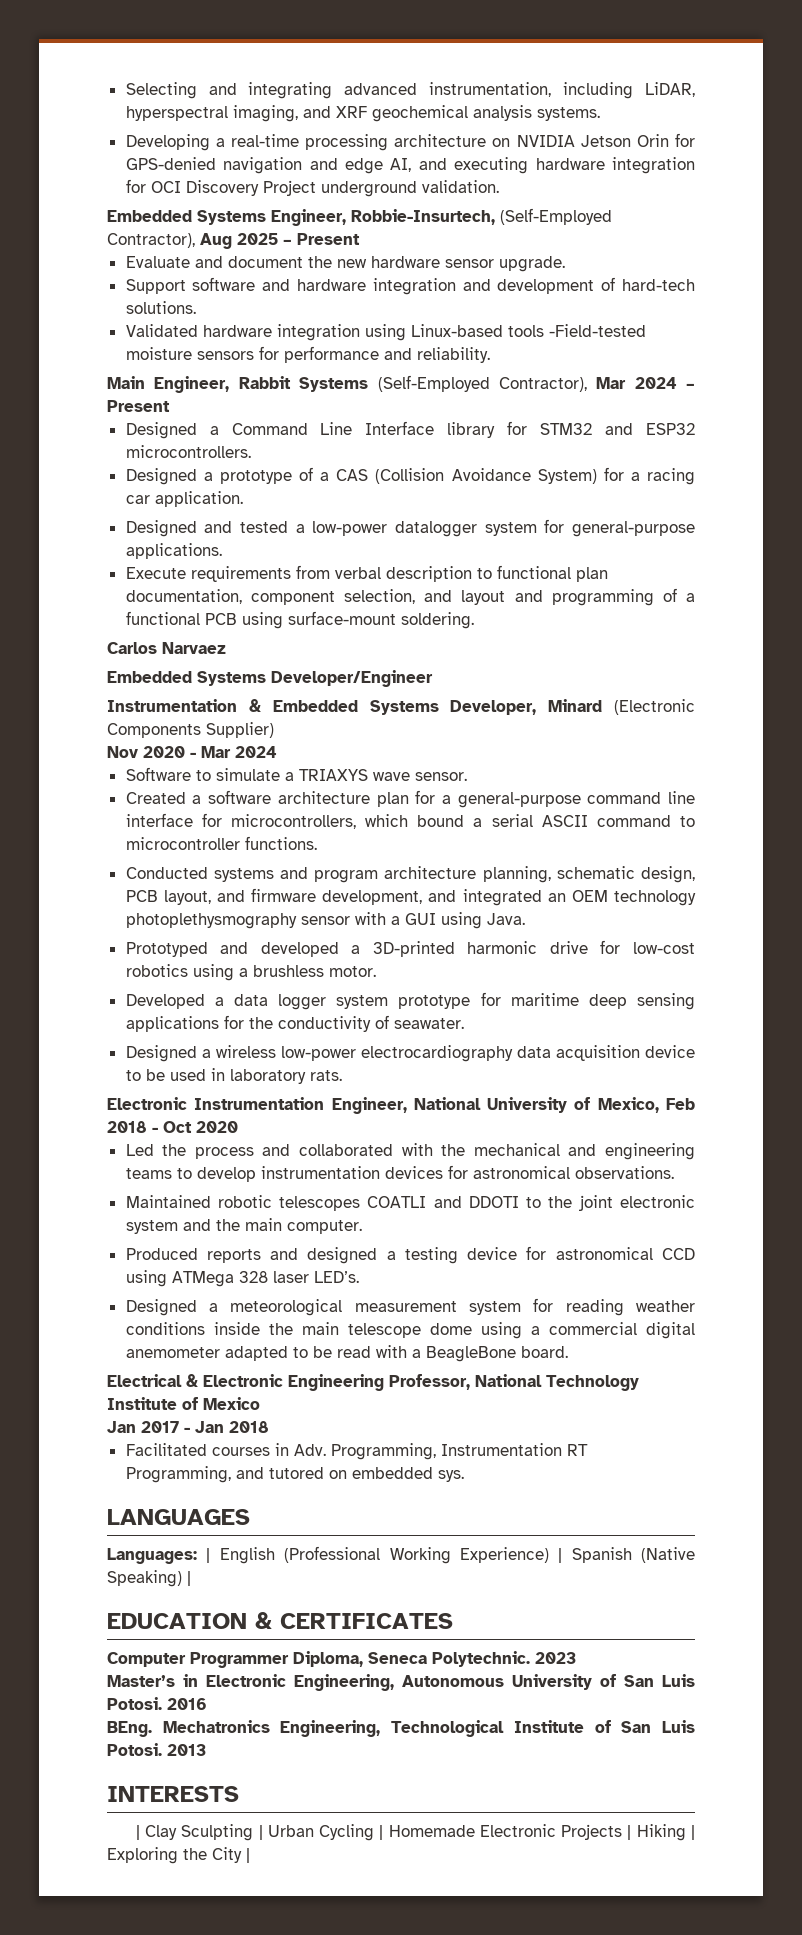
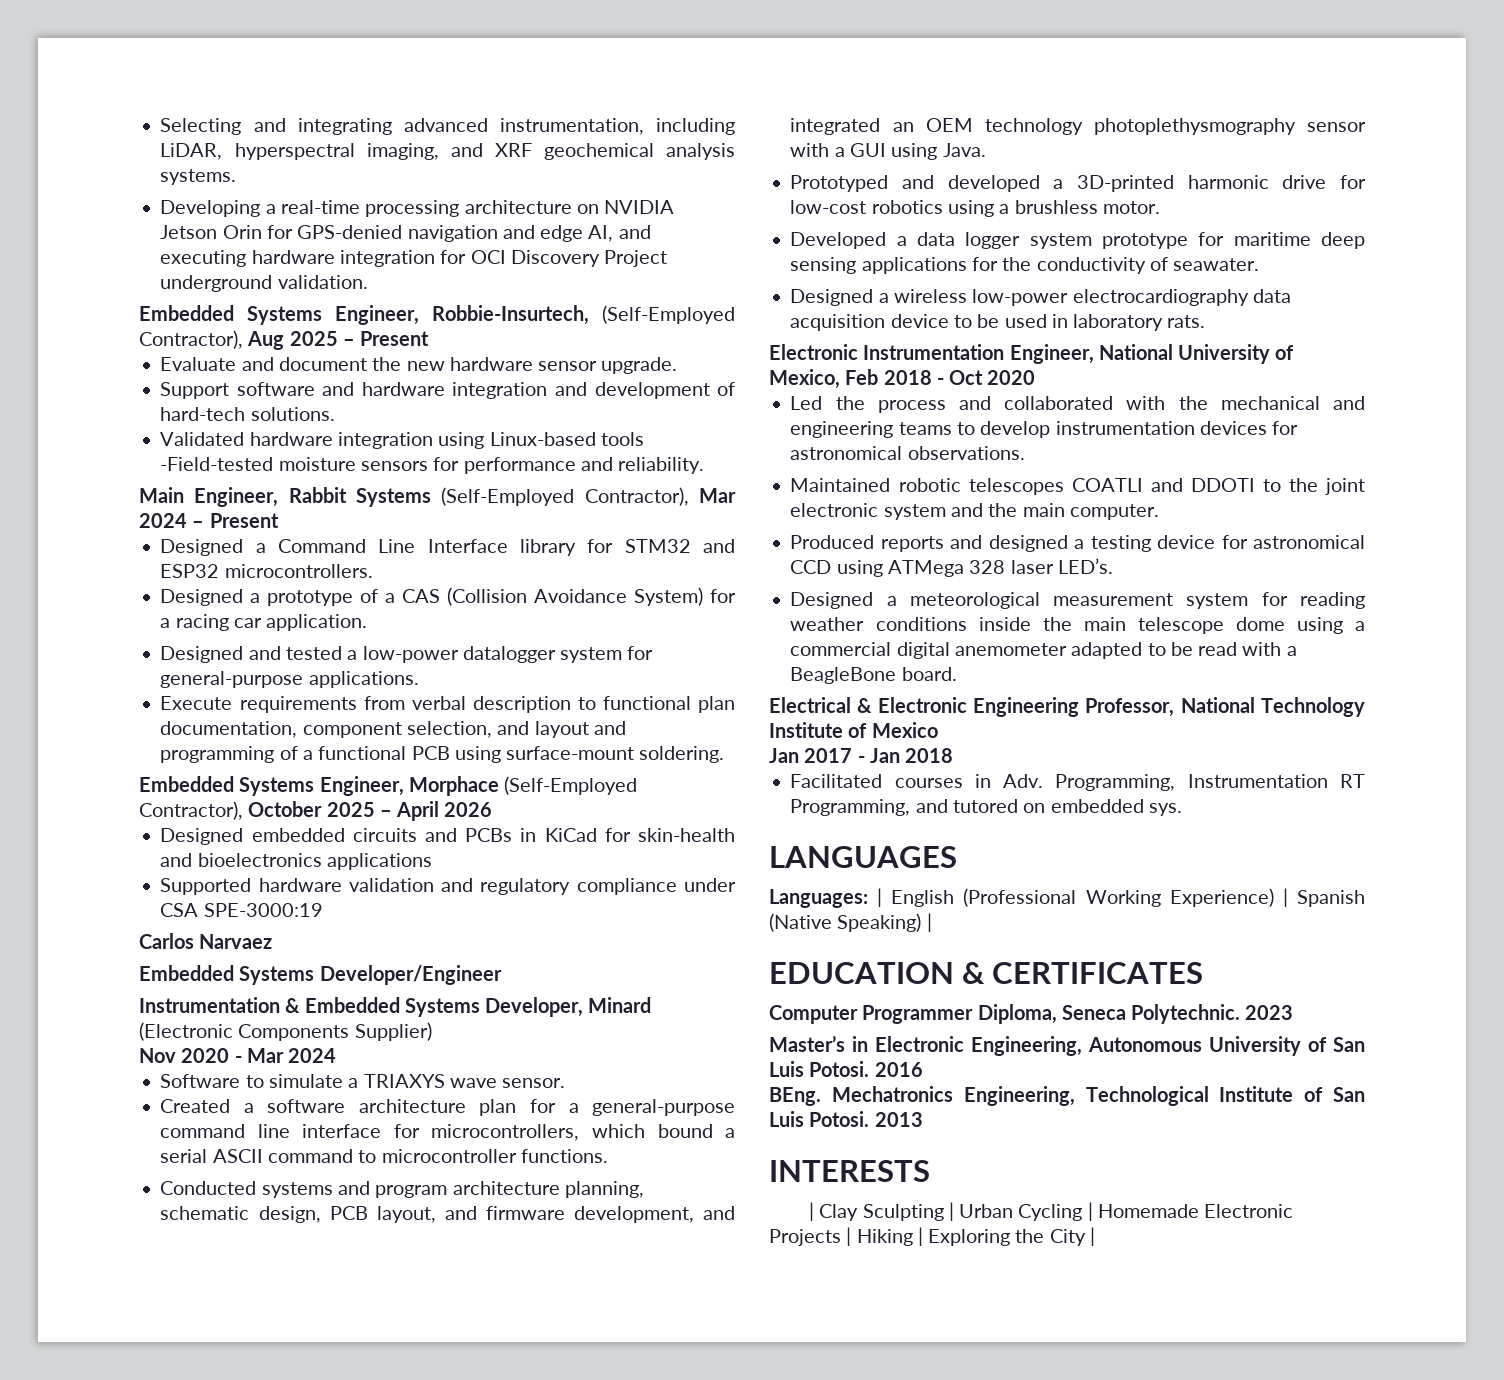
+ Embedded Systems Engineer, Morphace (Self-Employed Contractor), October 2025 – April 2026
+ Designed embedded circuits and PCBs in KiCad for skin-health and bioelectronics applications
+ Supported hardware validation and regulatory compliance under CSA SPE-3000:19

